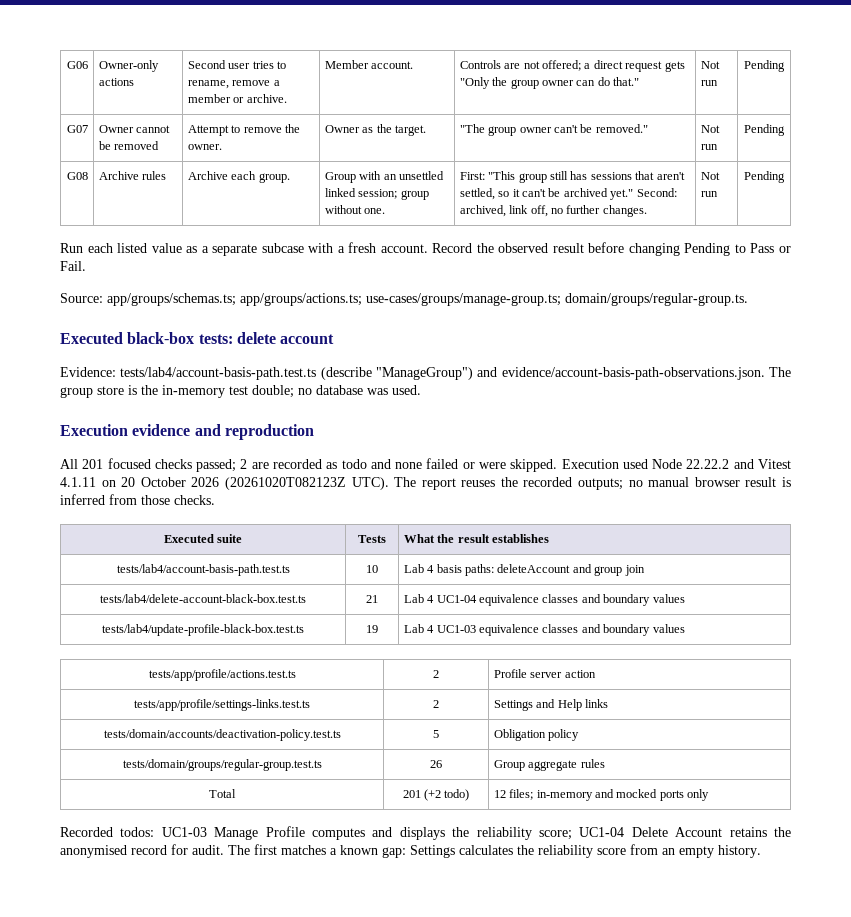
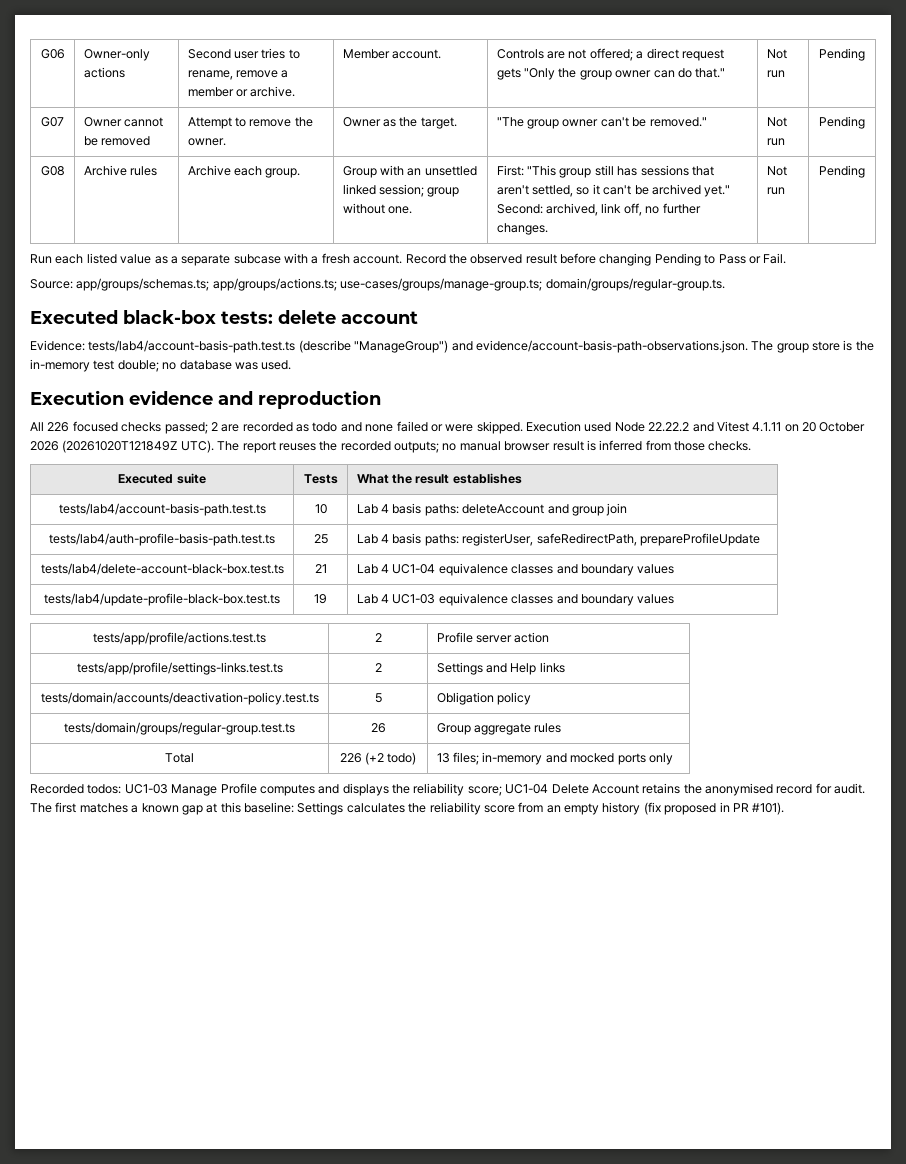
- All 201 focused checks passed; 2 are recorded as todo and none failed or were skipped.
+ All 226 focused checks passed; 2 are recorded as todo and none failed or were skipped.
- Execution used Node 22.22.2 and Vitest 4.1.11 on 20 October 2026 (20261020T082123Z UTC).
+ Execution used Node 22.22.2 and Vitest 4.1.11 on 20 October 2026 (20261020T121849Z UTC).
+ tests/lab4/auth-profile-basis-path.test.ts | 25 | Lab 4 basis paths: registerUser, safeRedirectPath, prepareProfileUpdate
- Total | 201 (+2 todo) | 12 files; in-memory and mocked ports only
+ Total | 226 (+2 todo) | 13 files; in-memory and mocked ports only
- The first matches a known gap: Settings calculates the reliability score from an empty history.
+ The first matches a known gap at this baseline: Settings calculates the reliability score from an empty history (fix proposed in PR #101).

